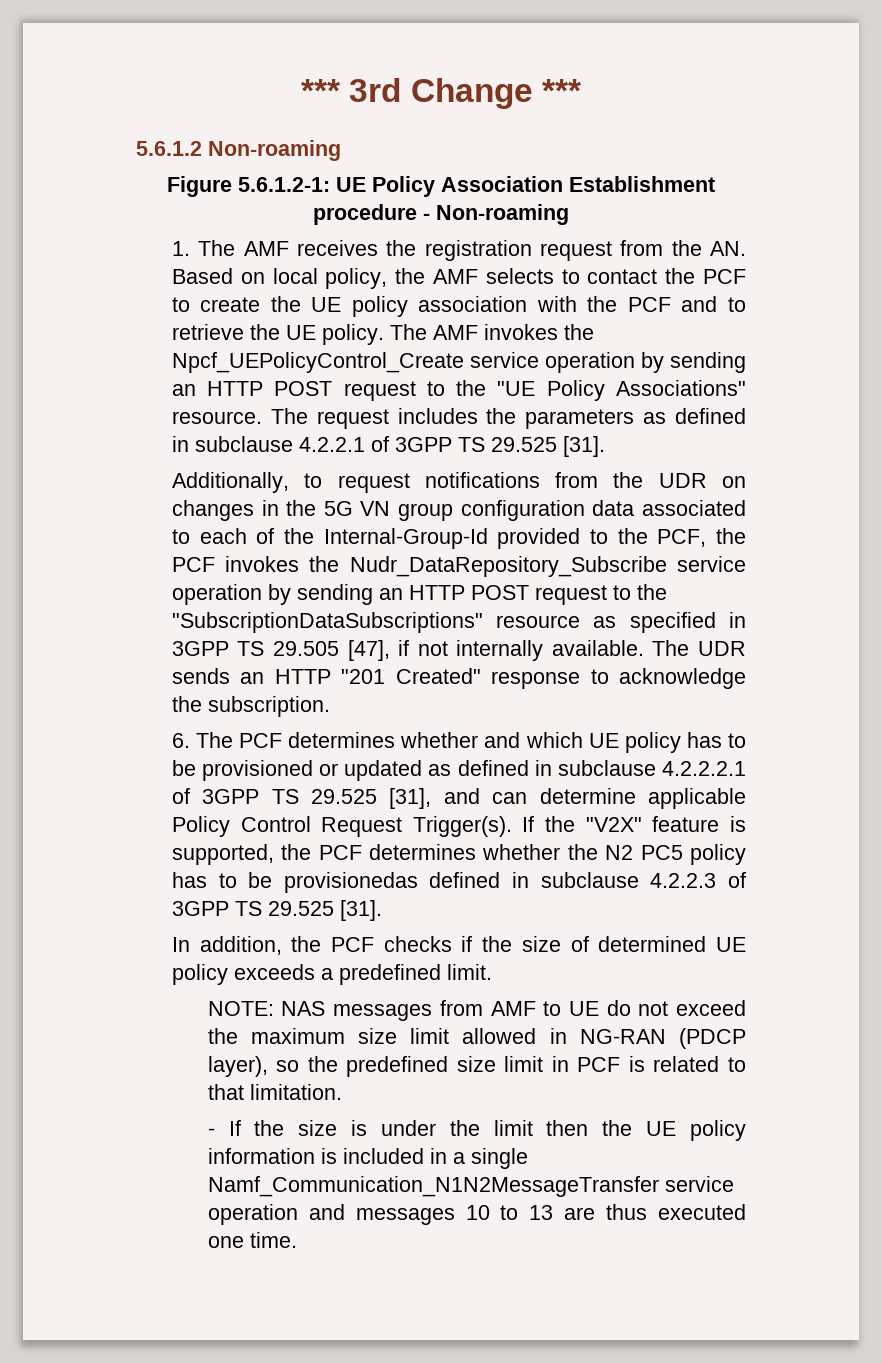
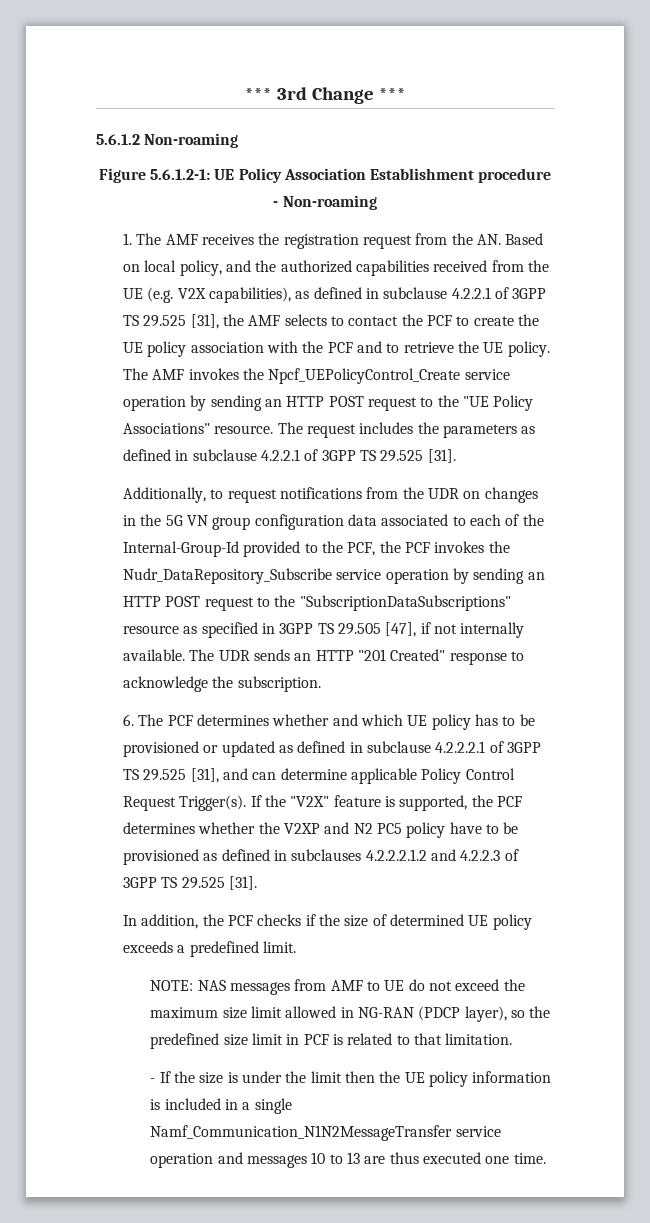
- 1. The AMF receives the registration request from the AN. Based on local policy, the AMF selects to contact the PCF to create the UE policy association with the PCF and to retrieve the UE policy.
+ 1. The AMF receives the registration request from the AN. Based on local policy, and the authorized capabilities received from the UE (e.g. V2X capabilities), as defined in subclause 4.2.2.1 of 3GPP TS 29.525 [31], the AMF selects to contact the PCF to create the UE policy association with the PCF and to retrieve the UE policy.
- If the "V2X" feature is supported, the PCF determines whether the N2 PC5 policy has to be provisionedas defined in subclause 4.2.2.3 of 3GPP TS 29.525 [31].
+ If the "V2X" feature is supported, the PCF determines whether the V2XP and N2 PC5 policy have to be provisioned as defined in subclauses 4.2.2.2.1.2 and 4.2.2.3 of 3GPP TS 29.525 [31].

